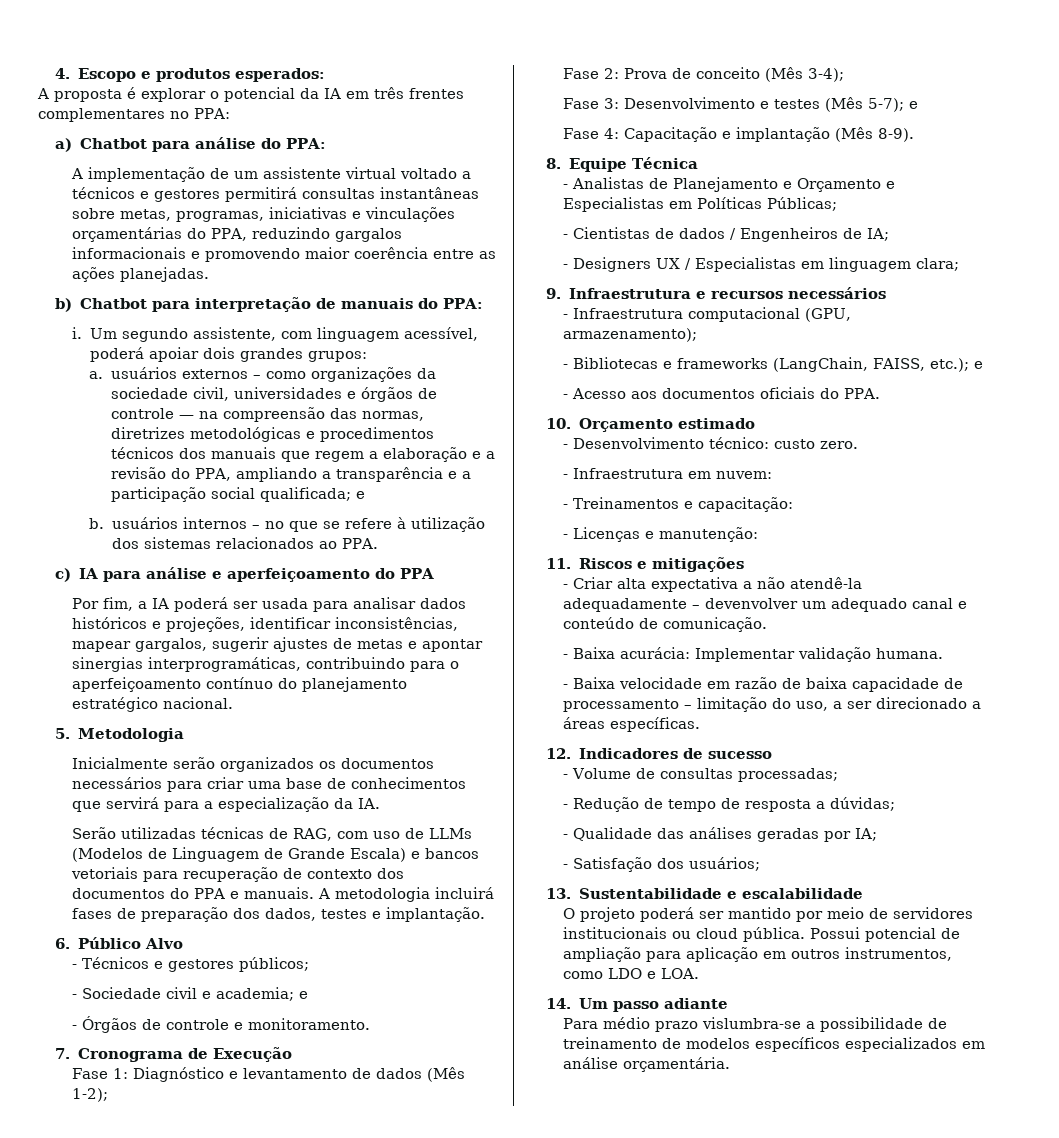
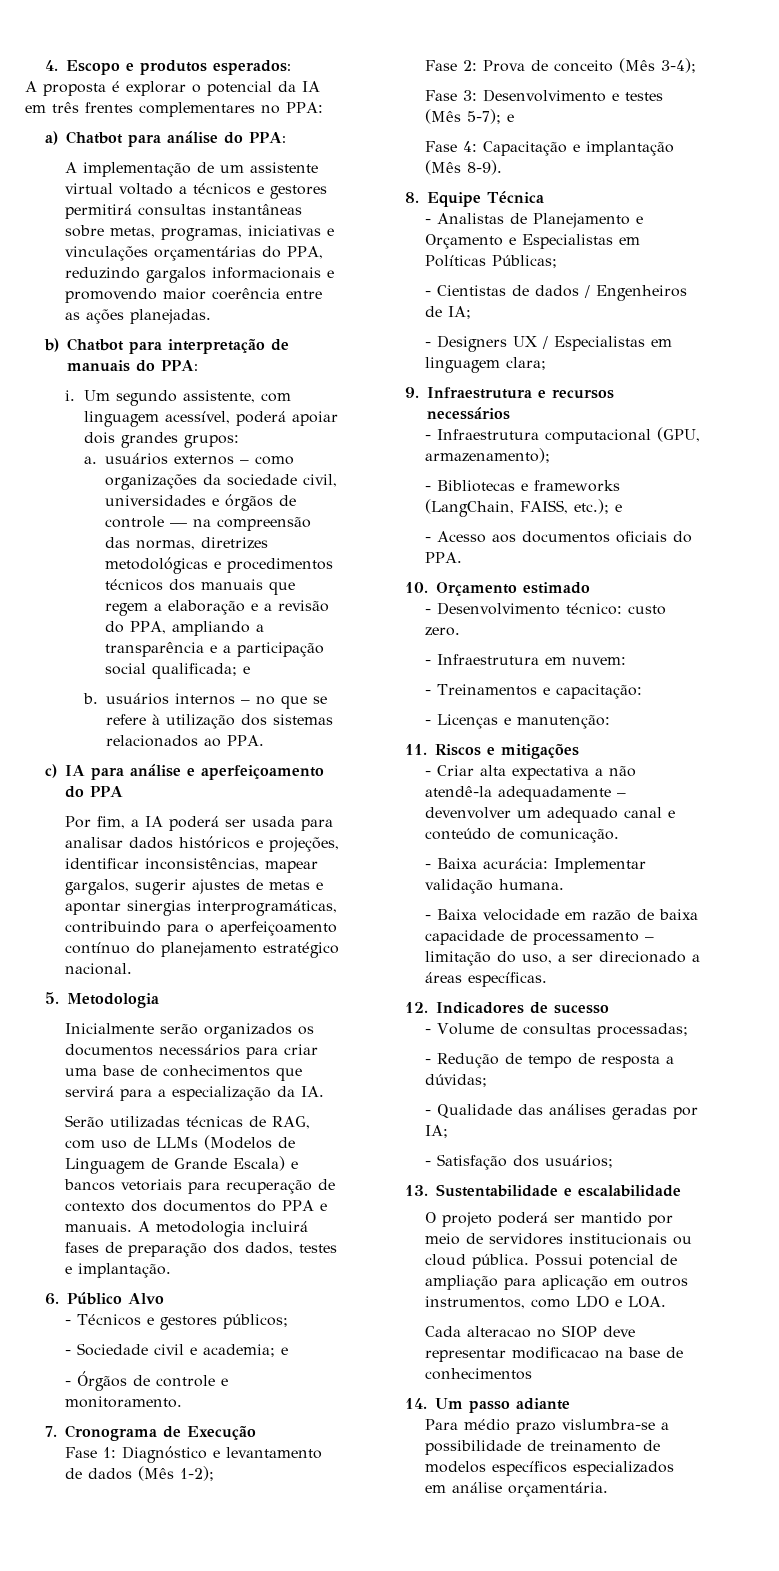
+ Cada alteracao no SIOP deve representar modificacao na base de conhecimentos

